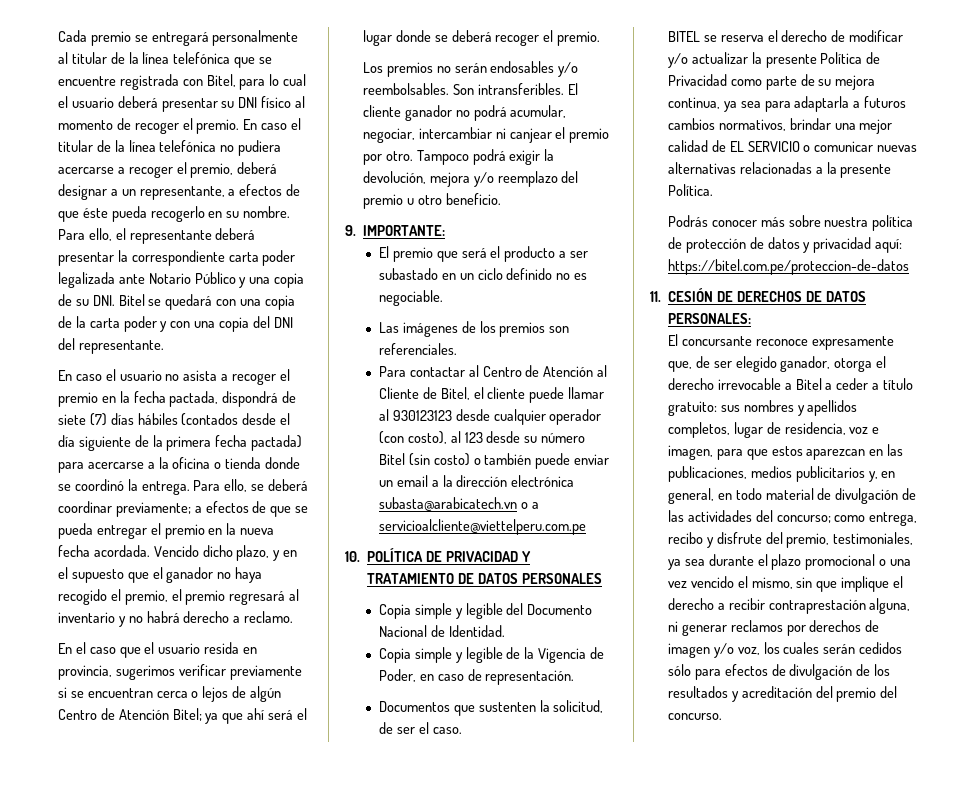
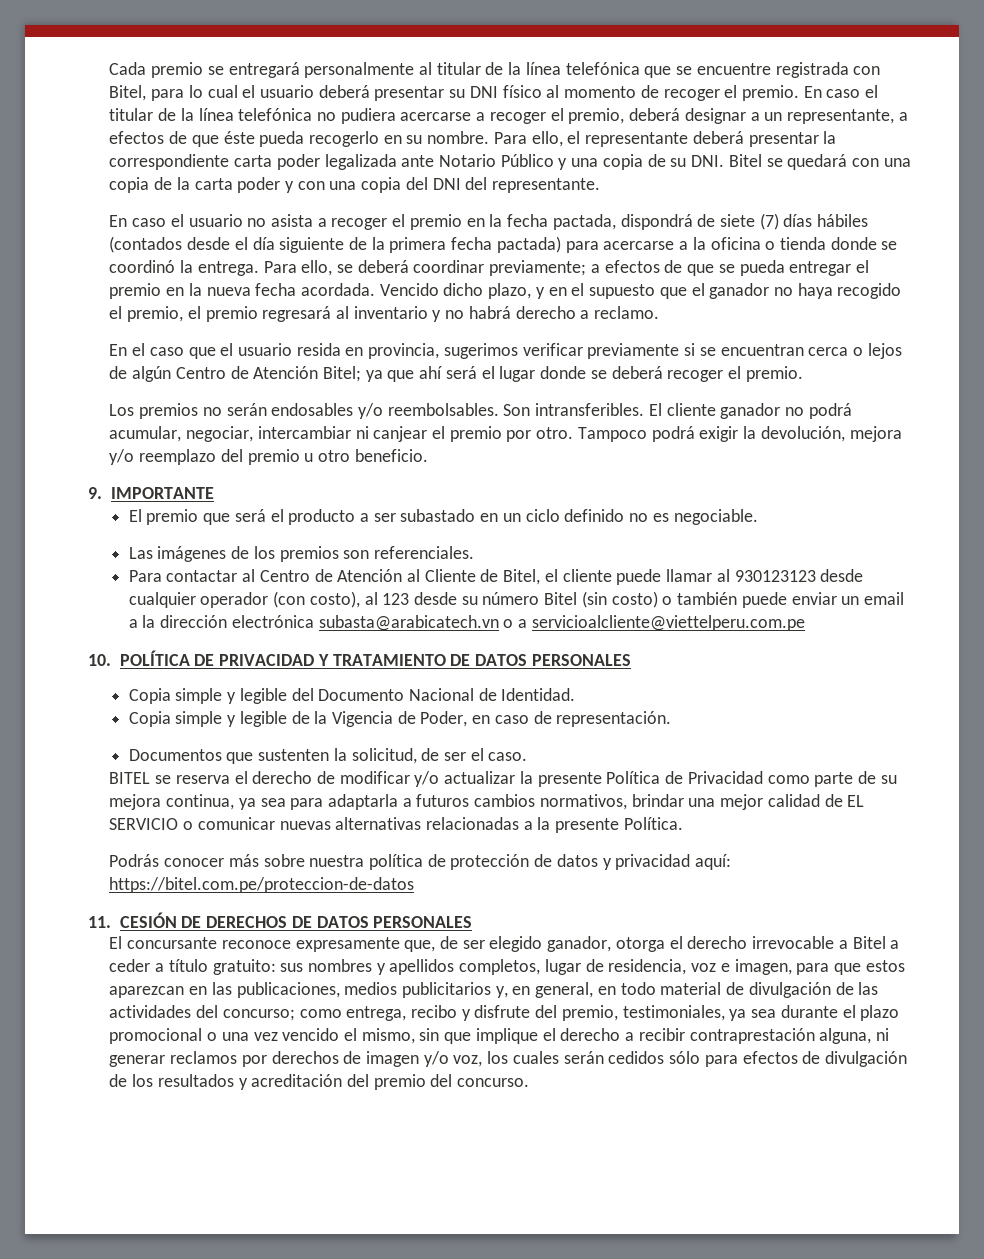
- 9. IMPORTANTE:
+ 9. IMPORTANTE
- 11. CESIÓN DE DERECHOS DE DATOS PERSONALES:
+ 11. CESIÓN DE DERECHOS DE DATOS PERSONALES

